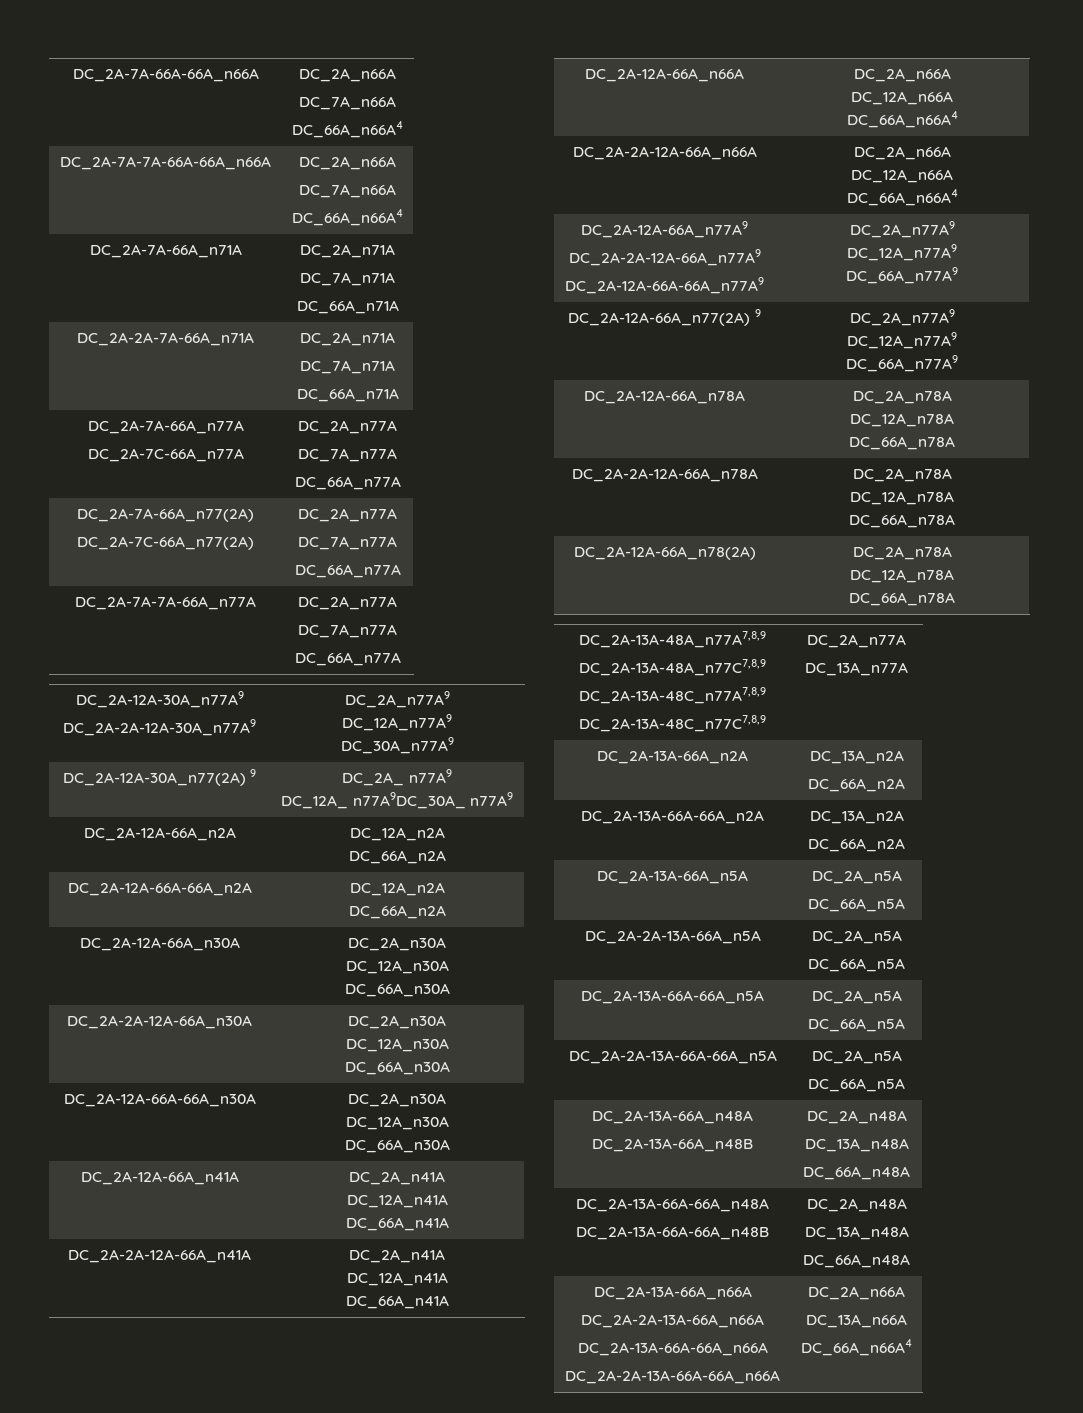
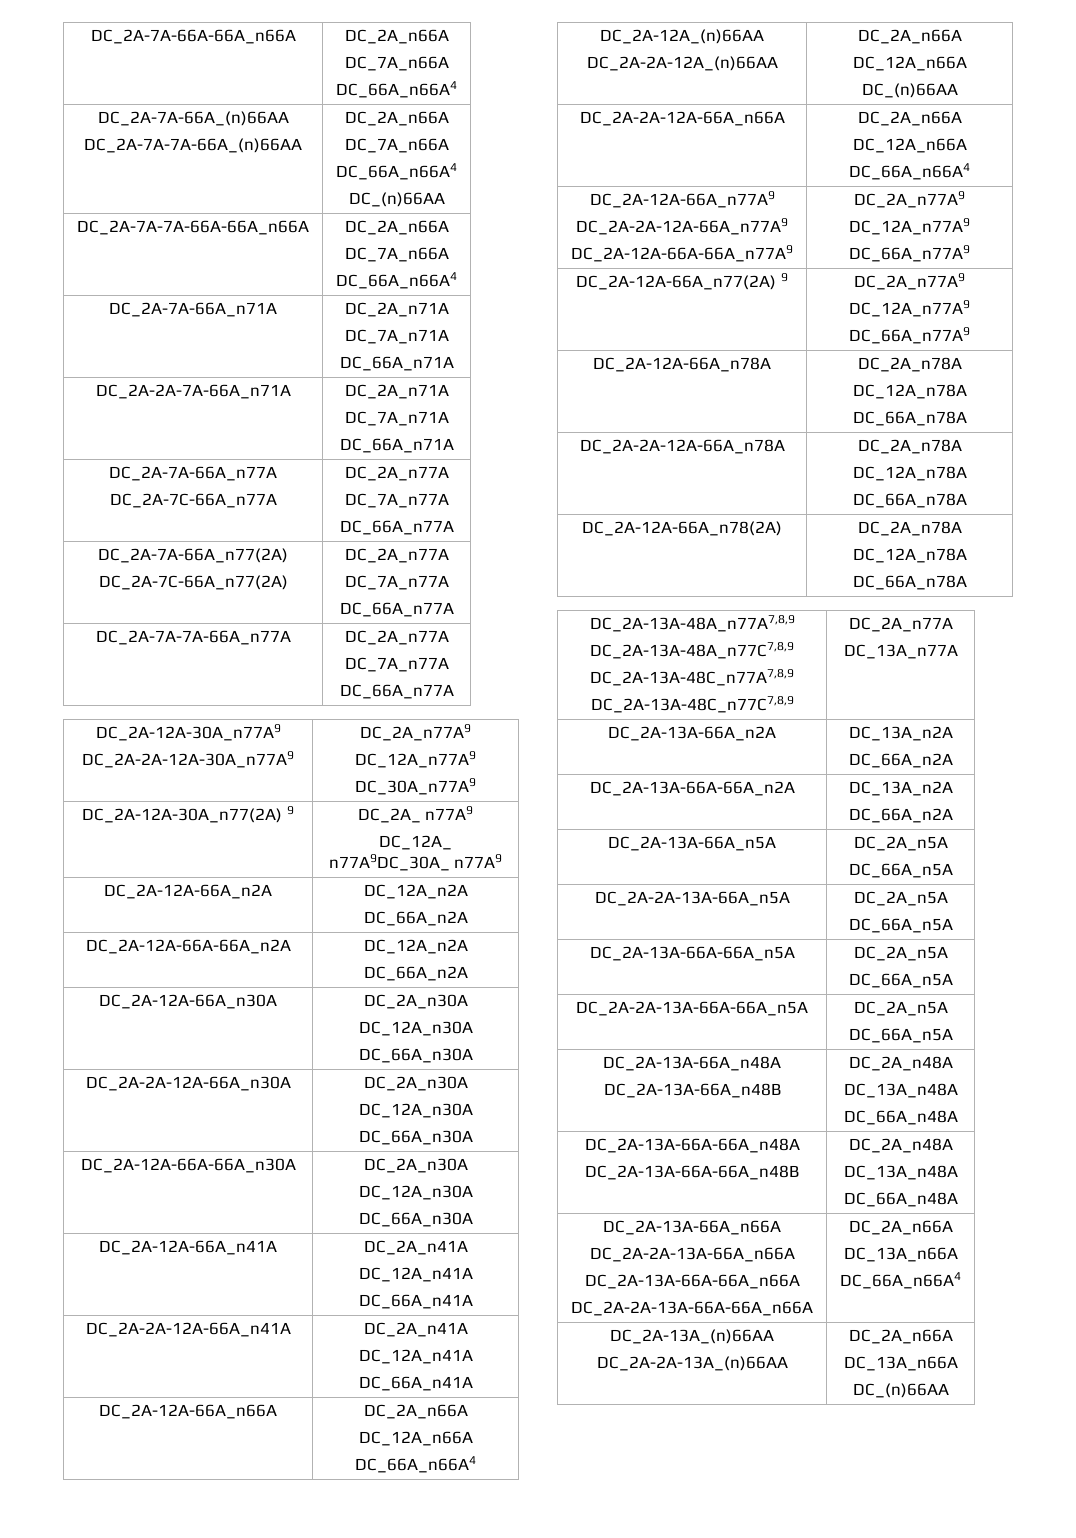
+ DC_2A-7A-66A_(n)66AA
+ DC_2A-7A-7A-66A_(n)66AA | DC_2A_n66A
+ DC_7A_n66A
+ DC_66A_n66A4
+ DC_(n)66AA
+ DC_2A-12A_(n)66AA
+ DC_2A-2A-12A_(n)66AA | DC_2A_n66A
+ DC_12A_n66A
+ DC_(n)66AA
+ DC_2A-13A_(n)66AA
+ DC_2A-2A-13A_(n)66AA | DC_2A_n66A
+ DC_13A_n66A
+ DC_(n)66AA

